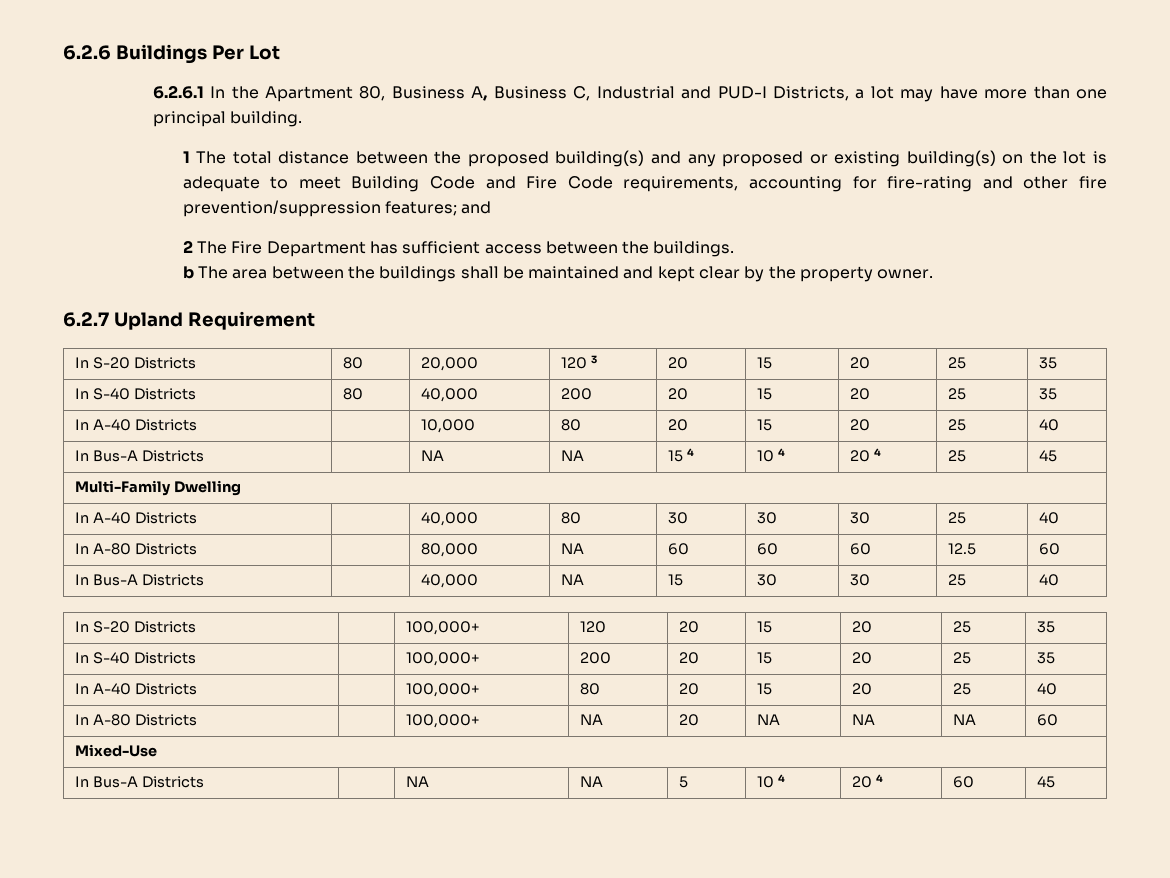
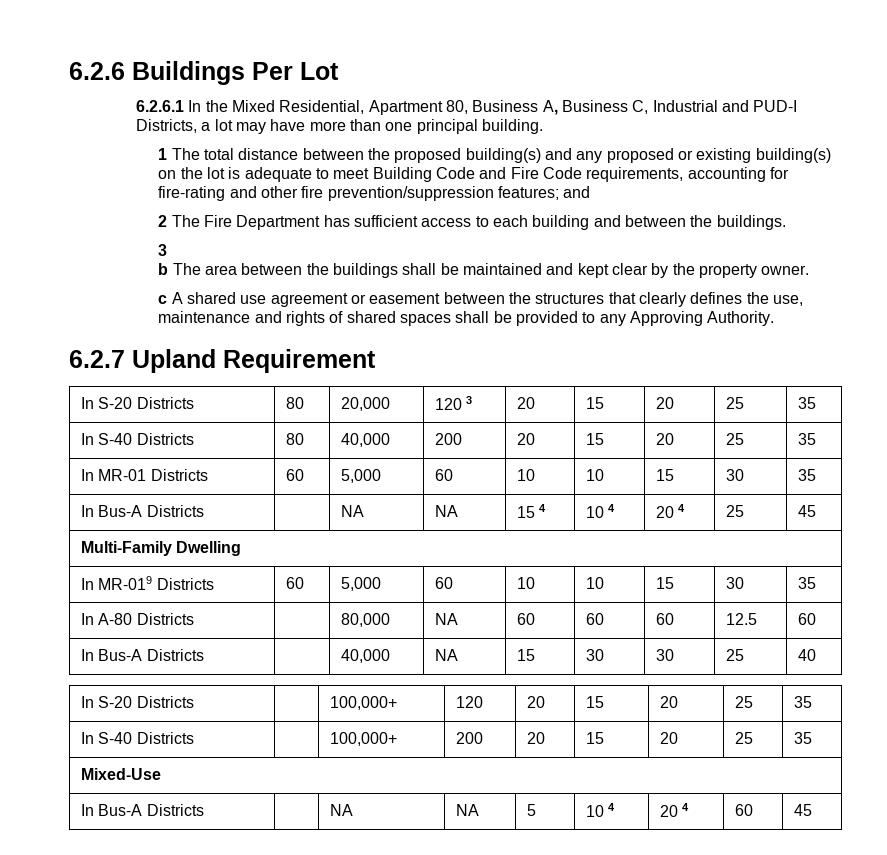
- 6.2.6.1 In the Apartment 80, Business A, Business C, Industrial and PUD-I Districts, a lot may have more than one principal building.
+ 6.2.6.1 In the Mixed Residential, Apartment 80, Business A, Business C, Industrial and PUD-I Districts, a lot may have more than one principal building.
- 2 The Fire Department has sufficient access between the buildings.
+ 2 The Fire Department has sufficient access to each building and between the buildings.
+ 3
+ c A shared use agreement or easement between the structures that clearly defines the use, maintenance and rights of shared spaces shall be provided to any Approving Authority.
- In A-40 Districts | | 10,000 | 80 | 20 | 15 | 20 | 25 | 40
+ In MR-01 Districts | 60 | 5,000 | 60 | 10 | 10 | 15 | 30 | 35
- In A-40 Districts | | 40,000 | 80 | 30 | 30 | 30 | 25 | 40
+ In MR-019 Districts | 60 | 5,000 | 60 | 10 | 10 | 15 | 30 | 35
- In A-40 Districts | | 100,000+ | 80 | 20 | 15 | 20 | 25 | 40
- In A-80 Districts | | 100,000+ | NA | 20 | NA | NA | NA | 60

